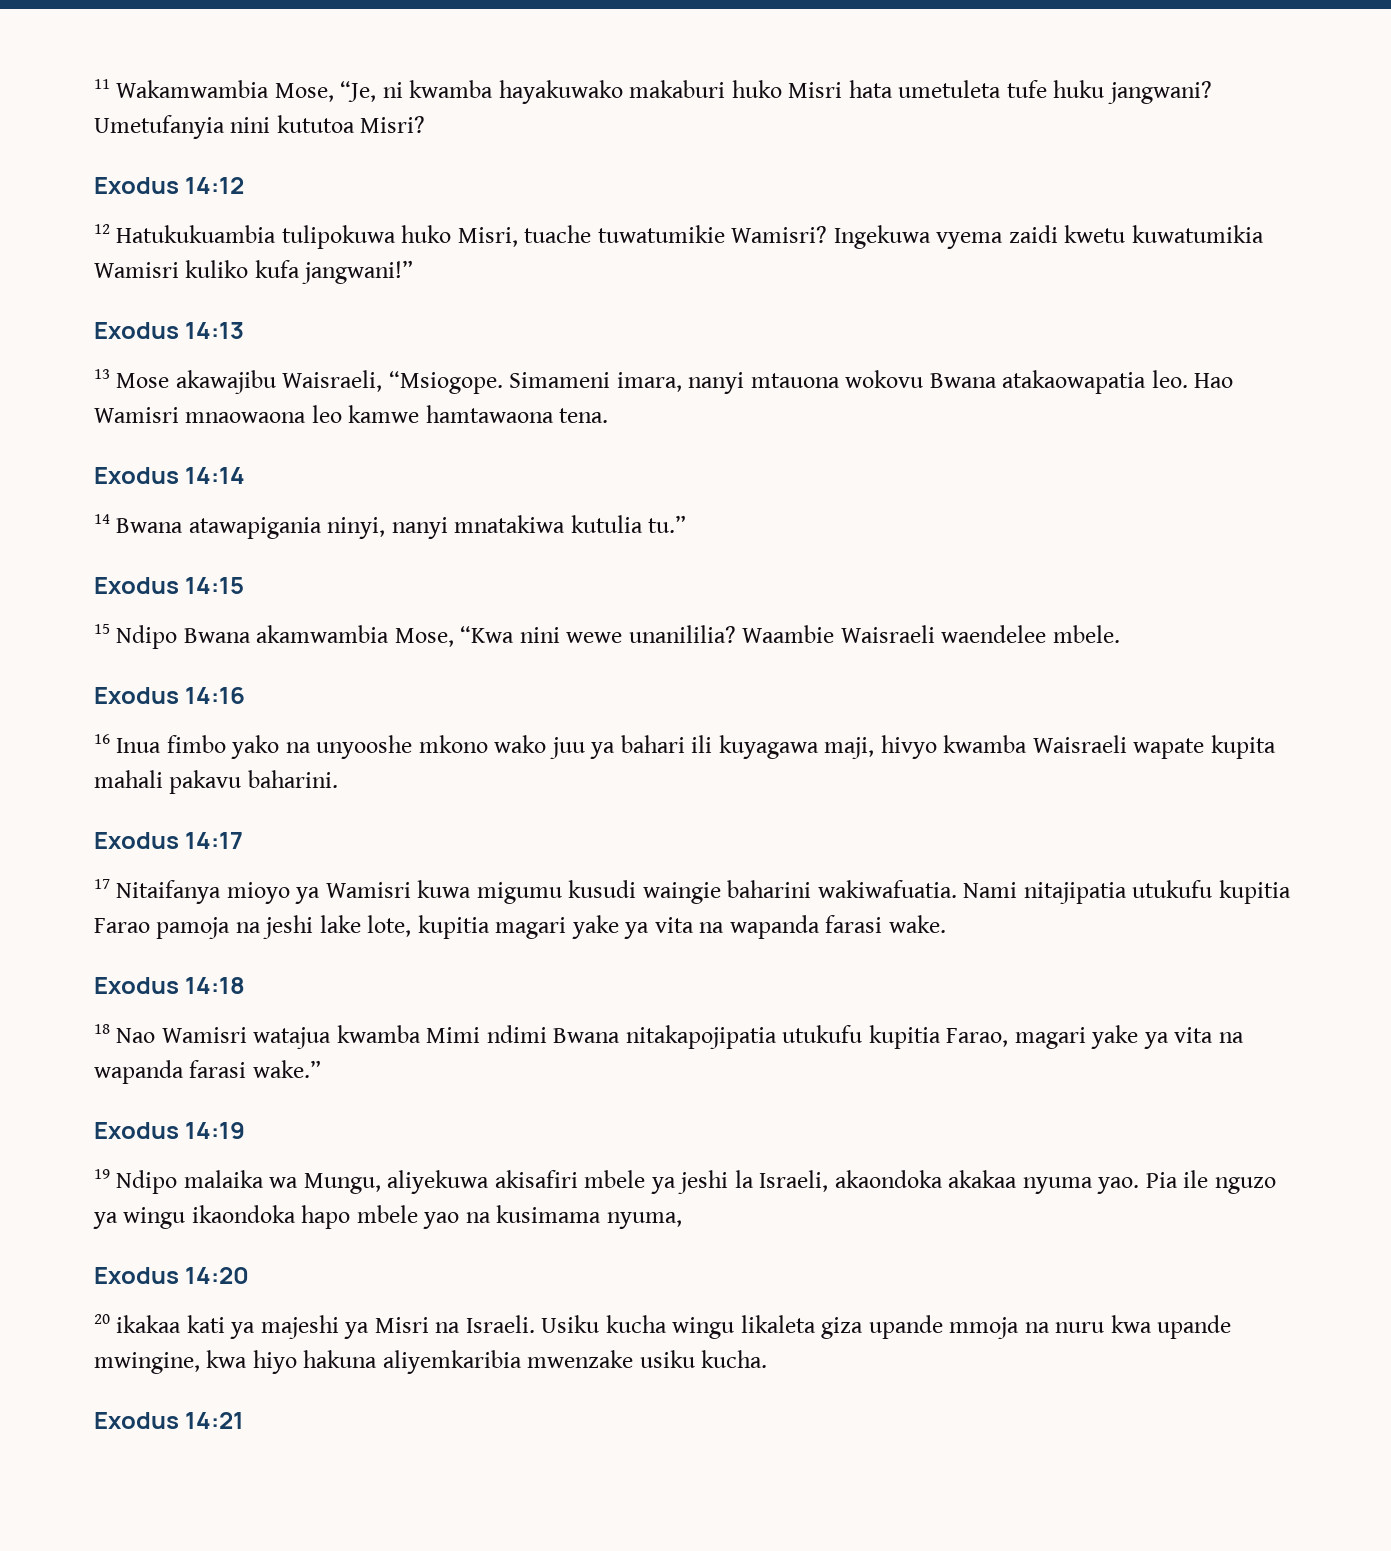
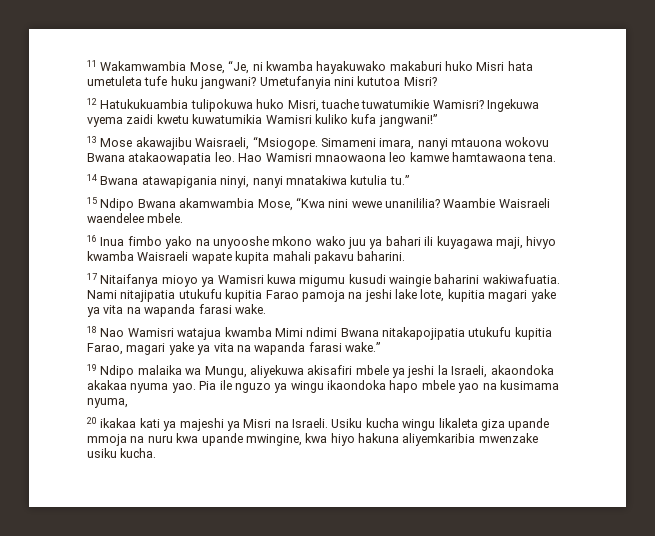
- Exodus 14:12
- Exodus 14:13
- Exodus 14:14
- Exodus 14:15
- Exodus 14:16
- Exodus 14:17
- Exodus 14:18
- Exodus 14:19
- Exodus 14:20
- Exodus 14:21

